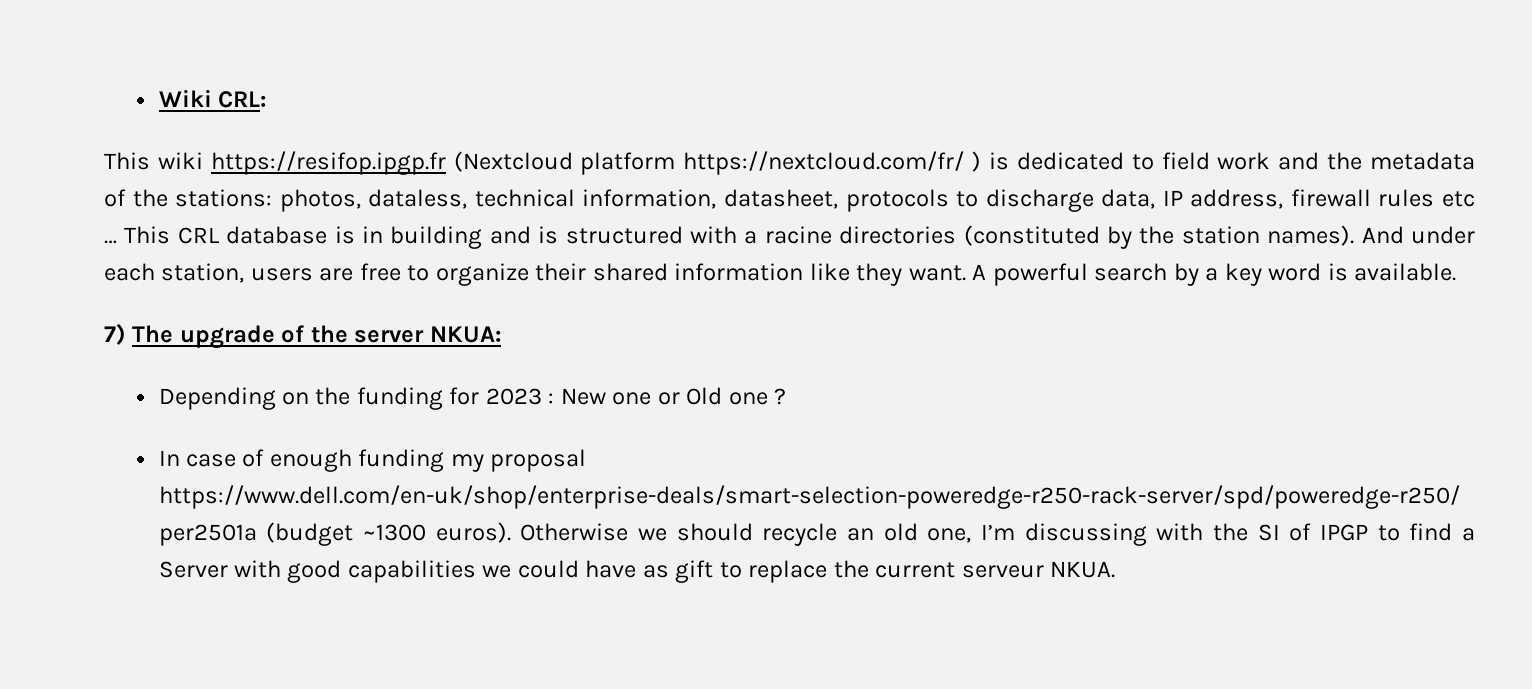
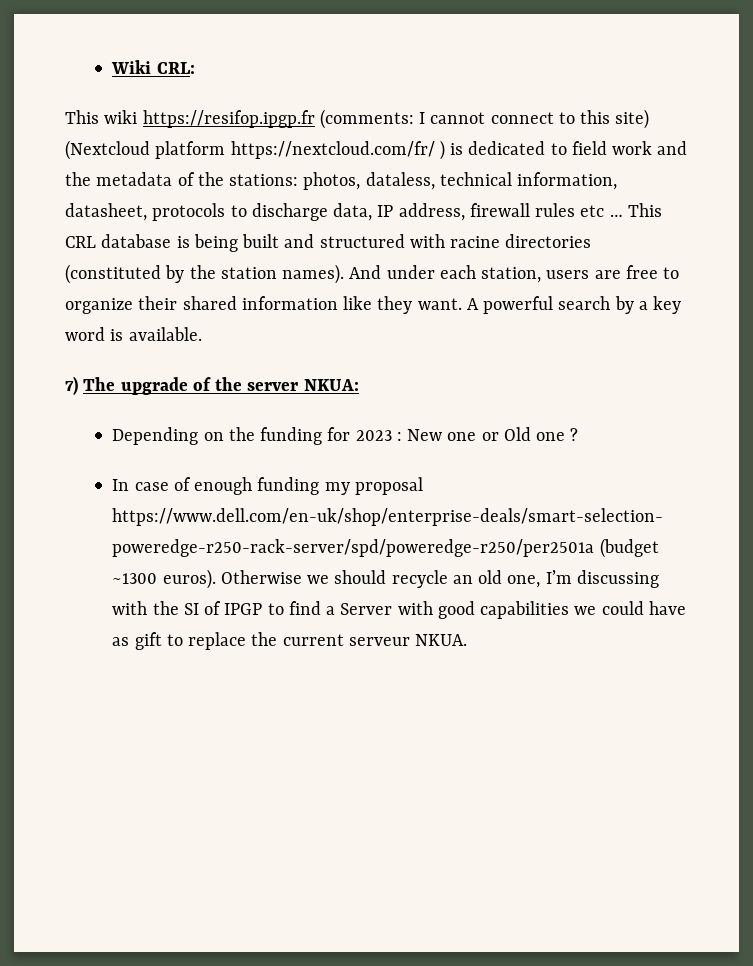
- This wiki https://resifop.ipgp.fr (Nextcloud platform https://nextcloud.com/fr/ ) is dedicated to field work and the metadata of the stations: photos, dataless, technical information, datasheet, protocols to discharge data, IP address, firewall rules etc …
+ This wiki https://resifop.ipgp.fr (comments: I cannot connect to this site) (Nextcloud platform https://nextcloud.com/fr/ ) is dedicated to field work and the metadata of the stations: photos, dataless, technical information, datasheet, protocols to discharge data, IP address, firewall rules etc …
- This CRL database is in building and is structured with a racine directories (constituted by the station names).
+ This CRL database is being built and structured with racine directories (constituted by the station names).

